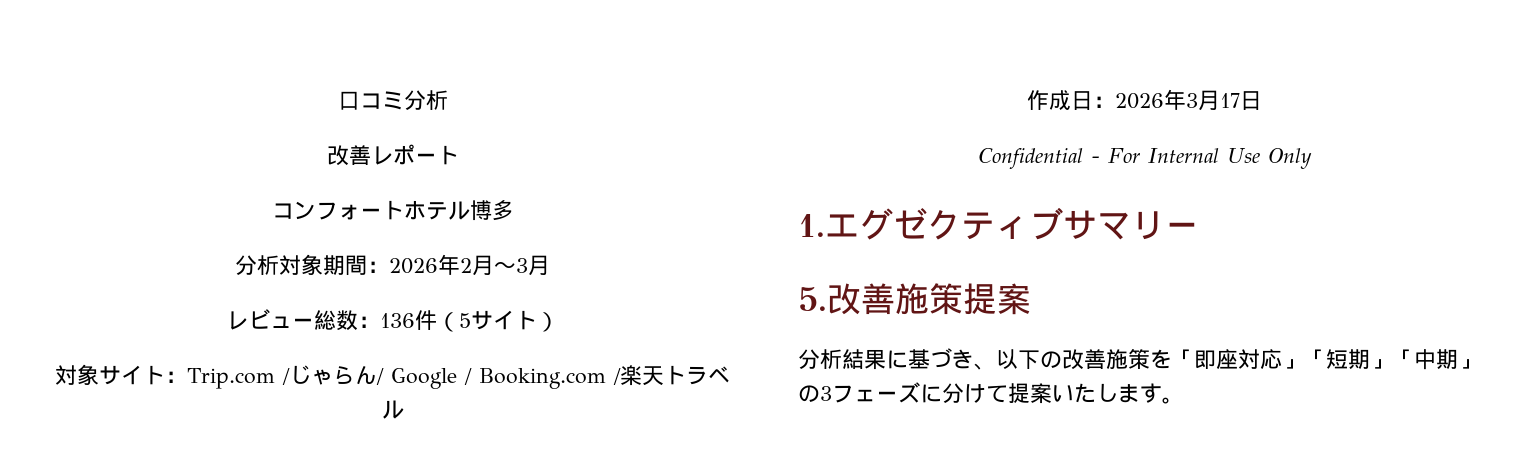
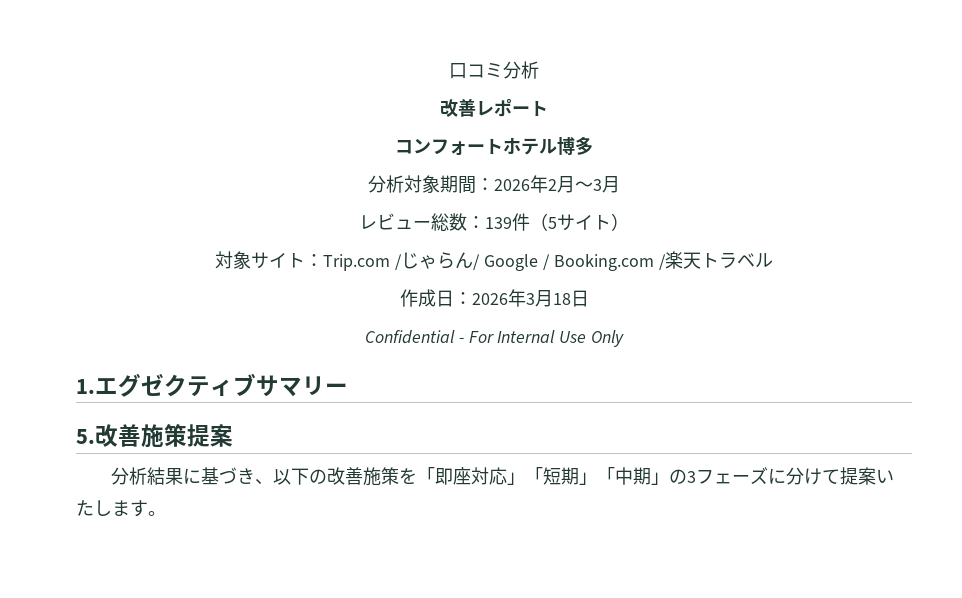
- レビュー総数：136件（5サイト）
+ レビュー総数：139件（5サイト）
- 作成日：2026年3月17日
+ 作成日：2026年3月18日

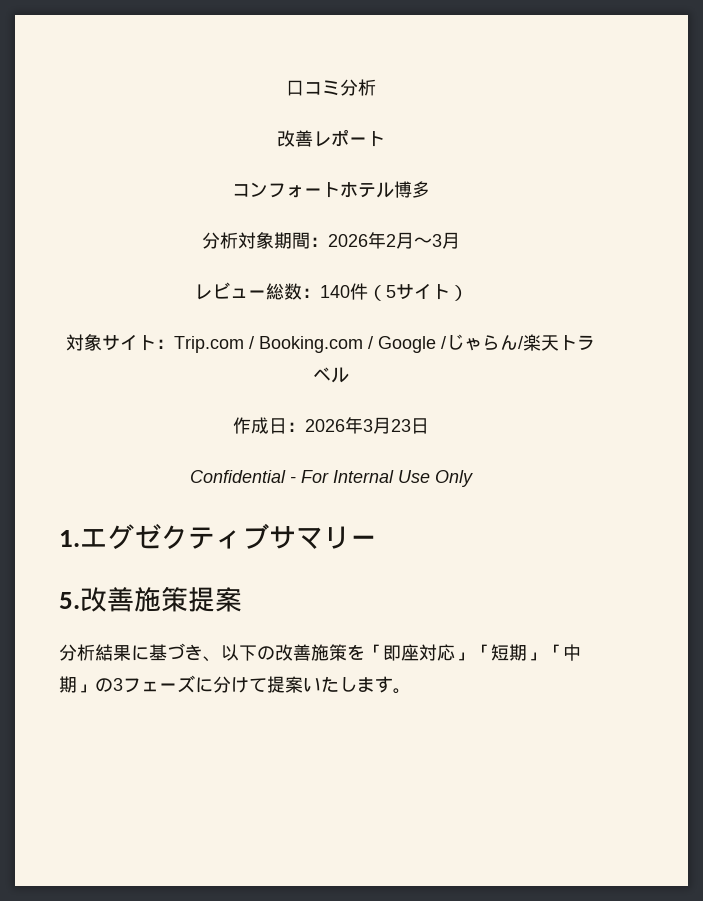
- レビュー総数：139件（5サイト）
+ レビュー総数：140件（5サイト）
- 対象サイト：Trip.com /じゃらん/ Google / Booking.com /楽天トラベル
+ 対象サイト：Trip.com / Booking.com / Google /じゃらん/楽天トラベル
- 作成日：2026年3月18日
+ 作成日：2026年3月23日

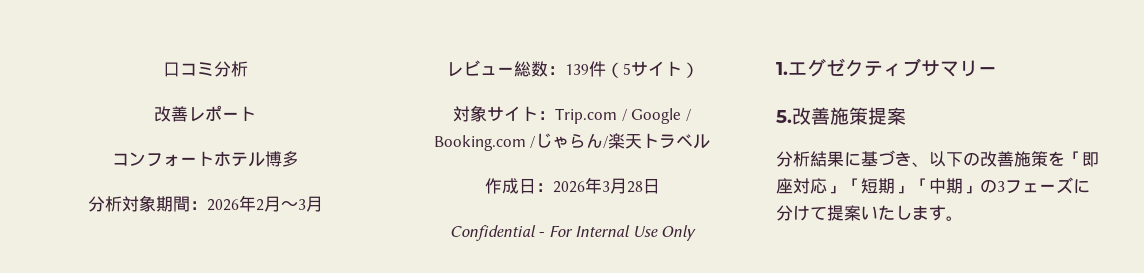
- レビュー総数：140件（5サイト）
+ レビュー総数：139件（5サイト）
- 対象サイト：Trip.com / Booking.com / Google /じゃらん/楽天トラベル
+ 対象サイト：Trip.com / Google / Booking.com /じゃらん/楽天トラベル
- 作成日：2026年3月23日
+ 作成日：2026年3月28日

